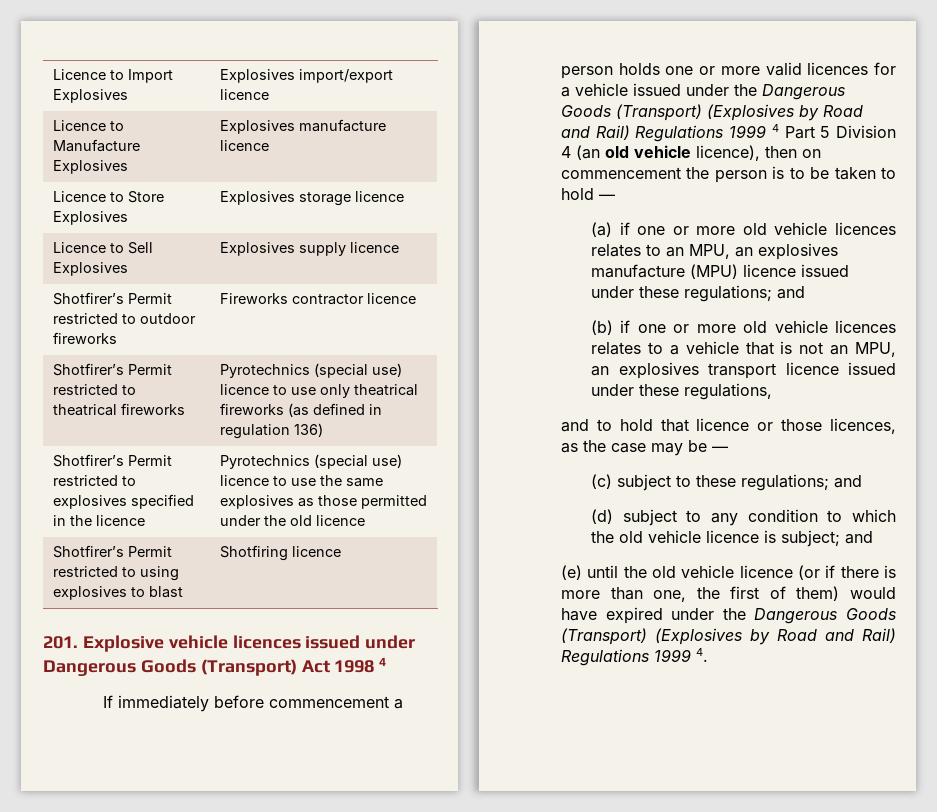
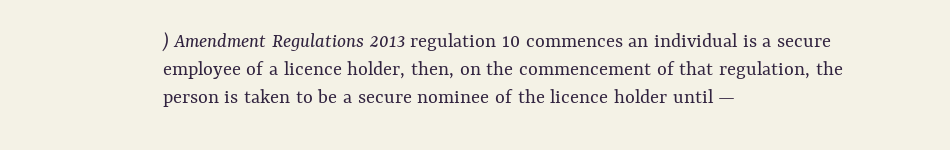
- Licence to Import Explosives | Explosives import/export licence
- Licence to Manufacture Explosives | Explosives manufacture licence
- Licence to Store Explosives | Explosives storage licence
- Licence to Sell Explosives | Explosives supply licence
- Shotfirer’s Permit restricted to outdoor fireworks | Fireworks contractor licence
- Shotfirer’s Permit restricted to theatrical fireworks | Pyrotechnics (special use) licence to use only theatrical fireworks (as defined in regulation 136)
- Shotfirer’s Permit restricted to explosives specified in the licence | Pyrotechnics (special use) licence to use the same explosives as those permitted under the old licence
- Shotfirer’s Permit restricted to using explosives to blast | Shotfiring licence
- 201. Explosive vehicle licences issued under Dangerous Goods (Transport) Act 1998 4
- If immediately before commencement a person holds one or more valid licences for a vehicle issued under the Dangerous Goods (Transport) (Explosives by Road and Rail) Regulations 1999 4 Part 5 Division 4 (an old vehicle licence), then on commencement the person is to be taken to hold —
- (a) if one or more old vehicle licences relates to an MPU, an explosives manufacture (MPU) licence issued under these regulations; and
- (b) if one or more old vehicle licences relates to a vehicle that is not an MPU, an explosives transport licence issued under these regulations,
- and to hold that licence or those licences, as the case may be —
- (c) subject to these regulations; and
- (d) subject to any condition to which the old vehicle licence is subject; and
- (e) until the old vehicle licence (or if there is more than one, the first of them) would have expired under the Dangerous Goods (Transport) (Explosives by Road and Rail) Regulations 1999 4.
+ ) Amendment Regulations 2013 regulation 10 commences an individual is a secure employee of a licence holder, then, on the commencement of that regulation, the person is taken to be a secure nominee of the licence holder until —

